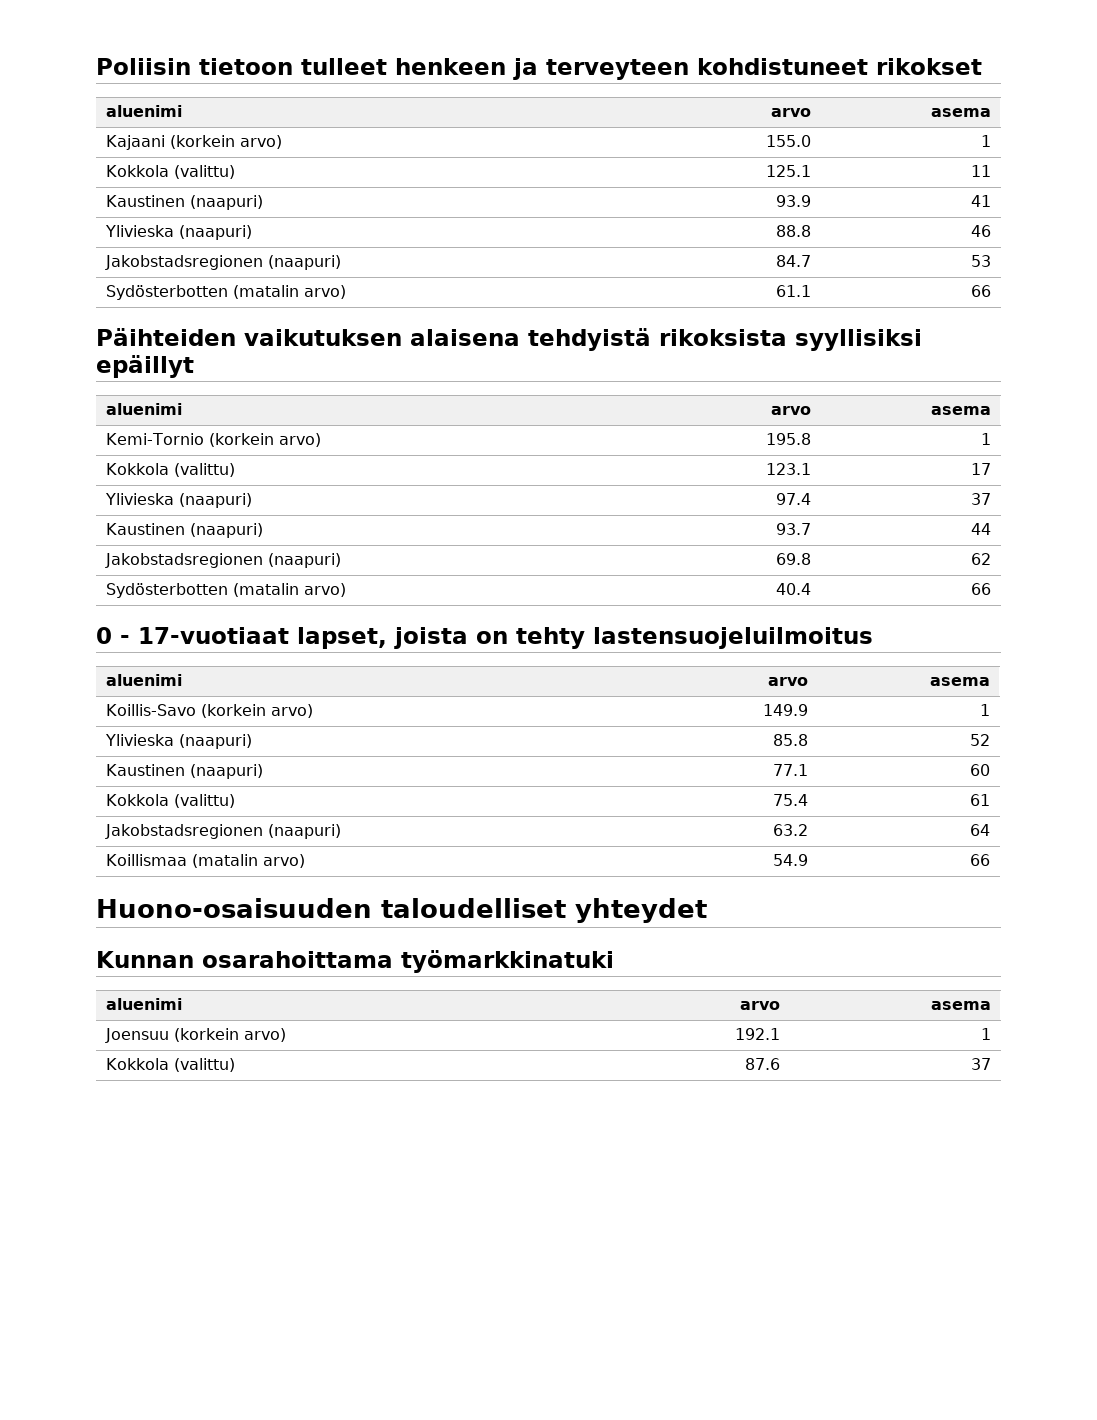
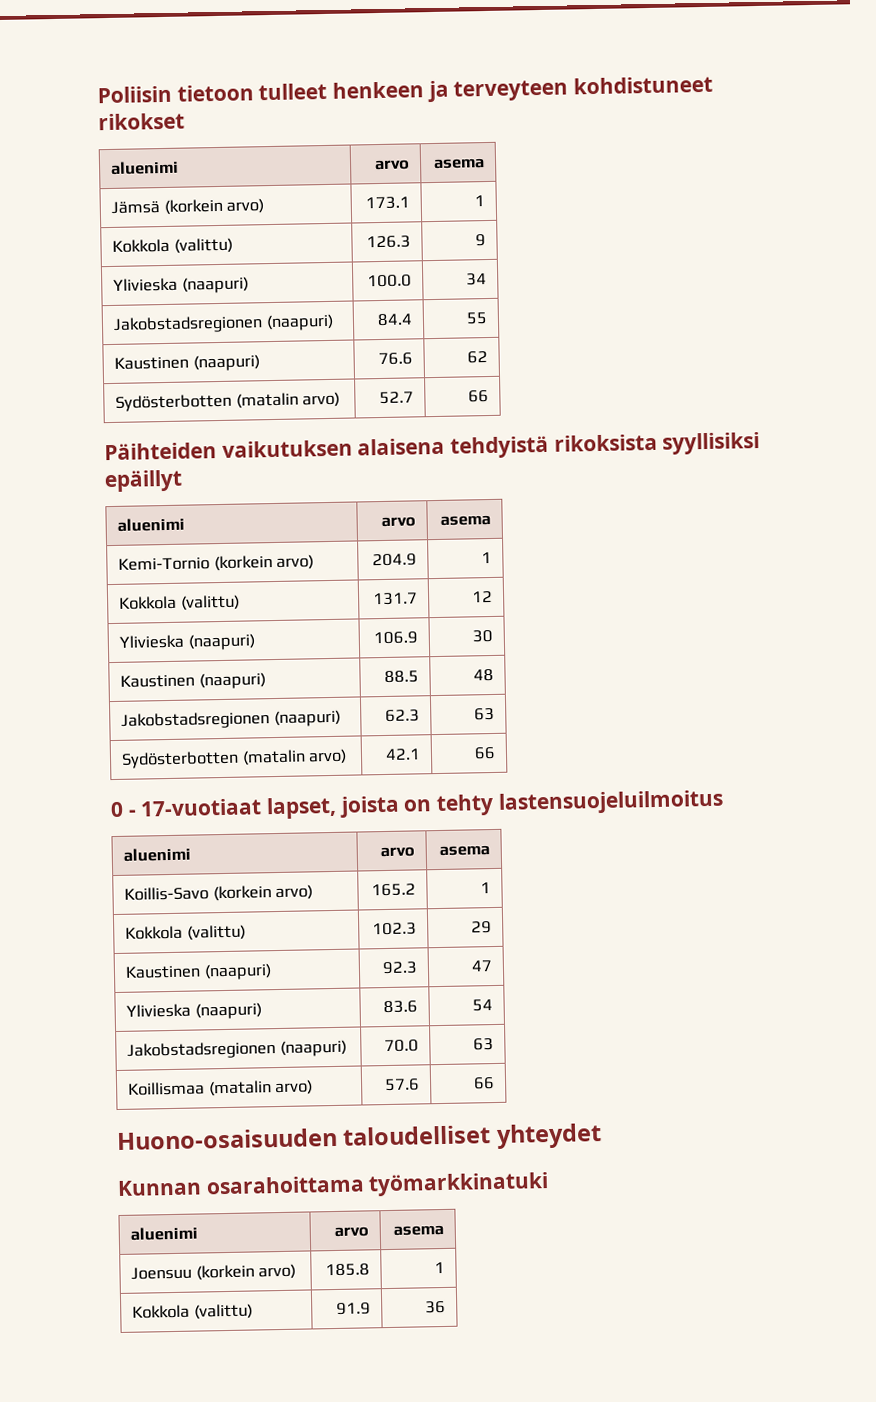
- Kajaani (korkein arvo) | 155.0 | 1
- Kokkola (valittu) | 125.1 | 11
- Kaustinen (naapuri) | 93.9 | 41
- Ylivieska (naapuri) | 88.8 | 46
- Jakobstadsregionen (naapuri) | 84.7 | 53
- Sydösterbotten (matalin arvo) | 61.1 | 66
+ Jämsä (korkein arvo) | 173.1 | 1
+ Kokkola (valittu) | 126.3 | 9
+ Ylivieska (naapuri) | 100.0 | 34
+ Jakobstadsregionen (naapuri) | 84.4 | 55
+ Kaustinen (naapuri) | 76.6 | 62
+ Sydösterbotten (matalin arvo) | 52.7 | 66
- Kemi-Tornio (korkein arvo) | 195.8 | 1
- Kokkola (valittu) | 123.1 | 17
- Ylivieska (naapuri) | 97.4 | 37
- Kaustinen (naapuri) | 93.7 | 44
- Jakobstadsregionen (naapuri) | 69.8 | 62
- Sydösterbotten (matalin arvo) | 40.4 | 66
+ Kemi-Tornio (korkein arvo) | 204.9 | 1
+ Kokkola (valittu) | 131.7 | 12
+ Ylivieska (naapuri) | 106.9 | 30
+ Kaustinen (naapuri) | 88.5 | 48
+ Jakobstadsregionen (naapuri) | 62.3 | 63
+ Sydösterbotten (matalin arvo) | 42.1 | 66
- Koillis-Savo (korkein arvo) | 149.9 | 1
- Ylivieska (naapuri) | 85.8 | 52
- Kaustinen (naapuri) | 77.1 | 60
- Kokkola (valittu) | 75.4 | 61
- Jakobstadsregionen (naapuri) | 63.2 | 64
+ Koillis-Savo (korkein arvo) | 165.2 | 1
+ Kokkola (valittu) | 102.3 | 29
+ Kaustinen (naapuri) | 92.3 | 47
+ Ylivieska (naapuri) | 83.6 | 54
+ Jakobstadsregionen (naapuri) | 70.0 | 63
- Koillismaa (matalin arvo) | 54.9 | 66
+ Koillismaa (matalin arvo) | 57.6 | 66
- Joensuu (korkein arvo) | 192.1 | 1
- Kokkola (valittu) | 87.6 | 37
+ Joensuu (korkein arvo) | 185.8 | 1
+ Kokkola (valittu) | 91.9 | 36

